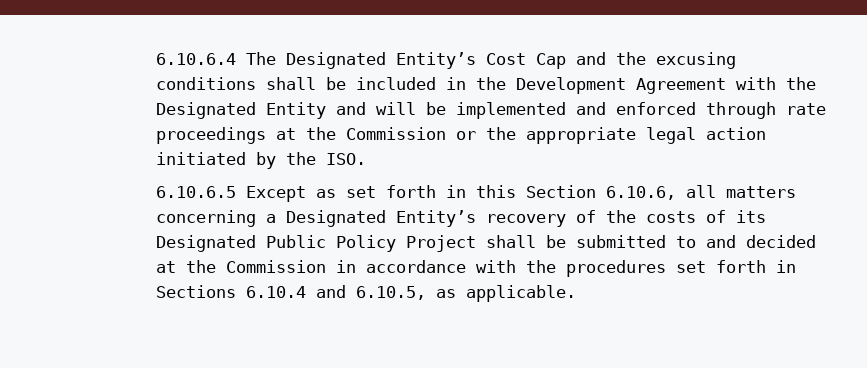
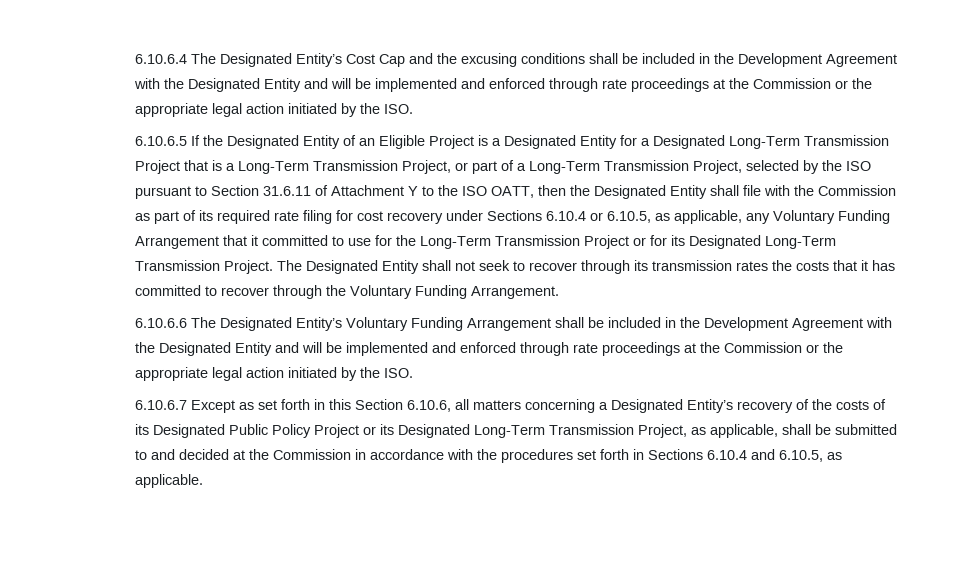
- 6.10.6.5 Except as set forth in this Section 6.10.6, all matters concerning a Designated Entity’s recovery of the costs of its Designated Public Policy Project shall be submitted to and decided at the Commission in accordance with the procedures set forth in Sections 6.10.4 and 6.10.5, as applicable.
+ 6.10.6.5 If the Designated Entity of an Eligible Project is a Designated Entity for a Designated Long-Term Transmission Project that is a Long-Term Transmission Project, or part of a Long-Term Transmission Project, selected by the ISO pursuant to Section 31.6.11 of Attachment Y to the ISO OATT, then the Designated Entity shall file with the Commission as part of its required rate filing for cost recovery under Sections 6.10.4 or 6.10.5, as applicable, any Voluntary Funding Arrangement that it committed to use for the Long-Term Transmission Project or for its Designated Long-Term Transmission Project. The Designated Entity shall not seek to recover through its transmission rates the costs that it has committed to recover through the Voluntary Funding Arrangement.
+ 6.10.6.6 The Designated Entity’s Voluntary Funding Arrangement shall be included in the Development Agreement with the Designated Entity and will be implemented and enforced through rate proceedings at the Commission or the appropriate legal action initiated by the ISO.
+ 6.10.6.7 Except as set forth in this Section 6.10.6, all matters concerning a Designated Entity’s recovery of the costs of its Designated Public Policy Project or its Designated Long-Term Transmission Project, as applicable, shall be submitted to and decided at the Commission in accordance with the procedures set forth in Sections 6.10.4 and 6.10.5, as applicable.

